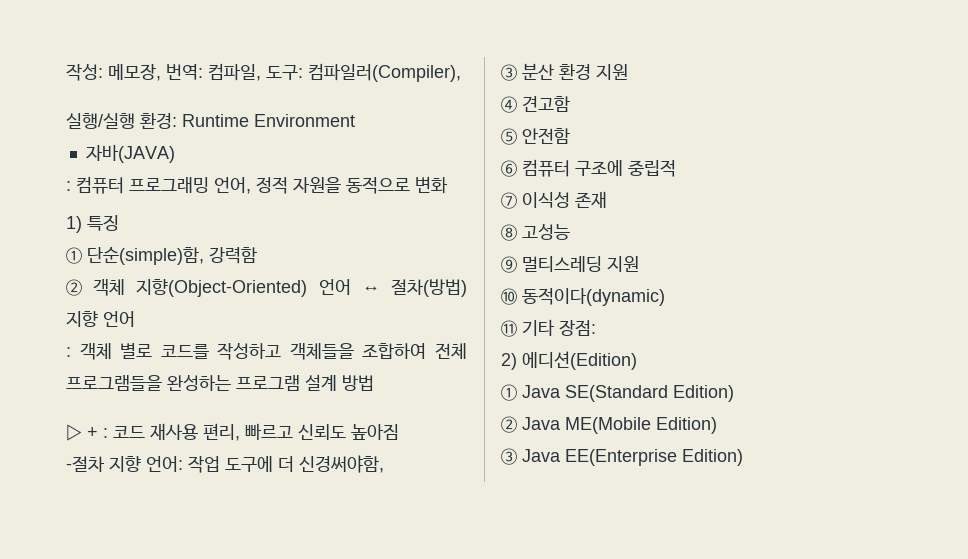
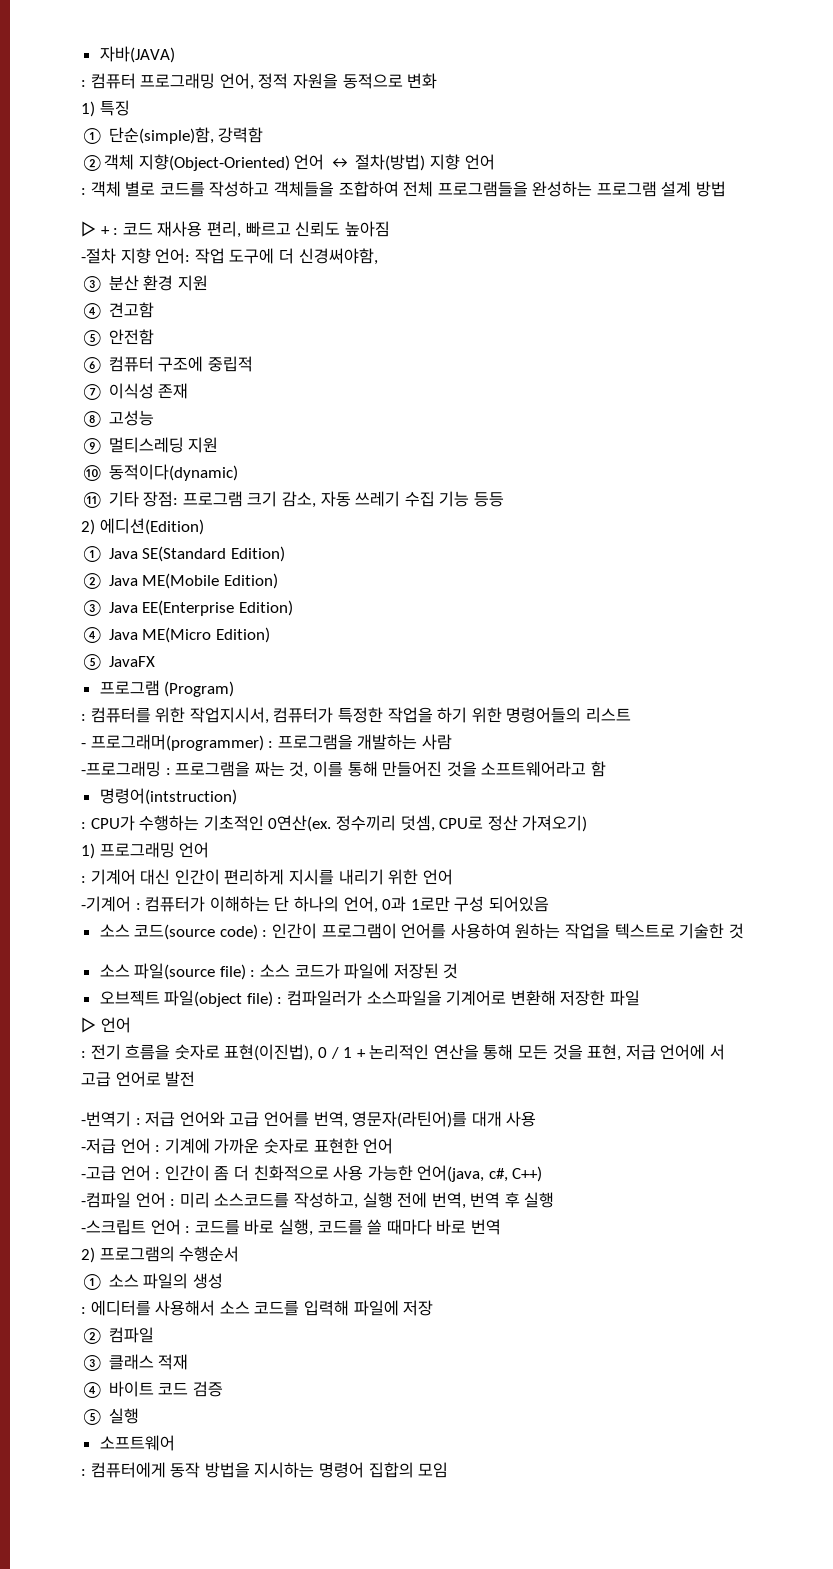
- 작성: 메모장, 번역: 컴파일, 도구: 컴파일러(Compiler),
- 실행/실행 환경: Runtime Environment
- ② 객체 지향(Object-Oriented) 언어 ↔ 절차(방법) 지향 언어
+ ②객체 지향(Object-Oriented) 언어 ↔ 절차(방법) 지향 언어
- ⑪ 기타 장점:
+ ⑪ 기타 장점: 프로그램 크기 감소, 자동 쓰레기 수집 기능 등등
+ ④ Java ME(Micro Edition)
+ ⑤ JavaFX
+ 프로그램 (Program)
+ : 컴퓨터를 위한 작업지시서, 컴퓨터가 특정한 작업을 하기 위한 명령어들의 리스트
+ - 프로그래머(programmer) : 프로그램을 개발하는 사람
+ -프로그래밍 : 프로그램을 짜는 것, 이를 통해 만들어진 것을 소프트웨어라고 함
+ 명령어(intstruction)
+ : CPU가 수행하는 기초적인 0연산(ex. 정수끼리 덧셈, CPU로 정산 가져오기)
+ 1) 프로그래밍 언어
+ : 기계어 대신 인간이 편리하게 지시를 내리기 위한 언어
+ -기계어 : 컴퓨터가 이해하는 단 하나의 언어, 0과 1로만 구성 되어있음
+ 소스 코드(source code) : 인간이 프로그램이 언어를 사용하여 원하는 작업을 텍스트로 기술한 것
+ 소스 파일(source file) : 소스 코드가 파일에 저장된 것
+ 오브젝트 파일(object file) : 컴파일러가 소스파일을 기계어로 변환해 저장한 파일
+ ▷ 언어
+ : 전기 흐름을 숫자로 표현(이진법), 0 / 1 + 논리적인 연산을 통해 모든 것을 표현, 저급 언어에 서 고급 언어로 발전
+ -번역기 : 저급 언어와 고급 언어를 번역, 영문자(라틴어)를 대개 사용
+ -저급 언어 : 기계에 가까운 숫자로 표현한 언어
+ -고급 언어 : 인간이 좀 더 친화적으로 사용 가능한 언어(java, c#, C++)
+ -컴파일 언어 : 미리 소스코드를 작성하고, 실행 전에 번역, 번역 후 실행
+ -스크립트 언어 : 코드를 바로 실행, 코드를 쓸 때마다 바로 번역
+ 2) 프로그램의 수행순서
+ ① 소스 파일의 생성
+ : 에디터를 사용해서 소스 코드를 입력해 파일에 저장
+ ② 컴파일
+ ③ 클래스 적재
+ ④ 바이트 코드 검증
+ ⑤ 실행
+ 소프트웨어
+ : 컴퓨터에게 동작 방법을 지시하는 명령어 집합의 모임

